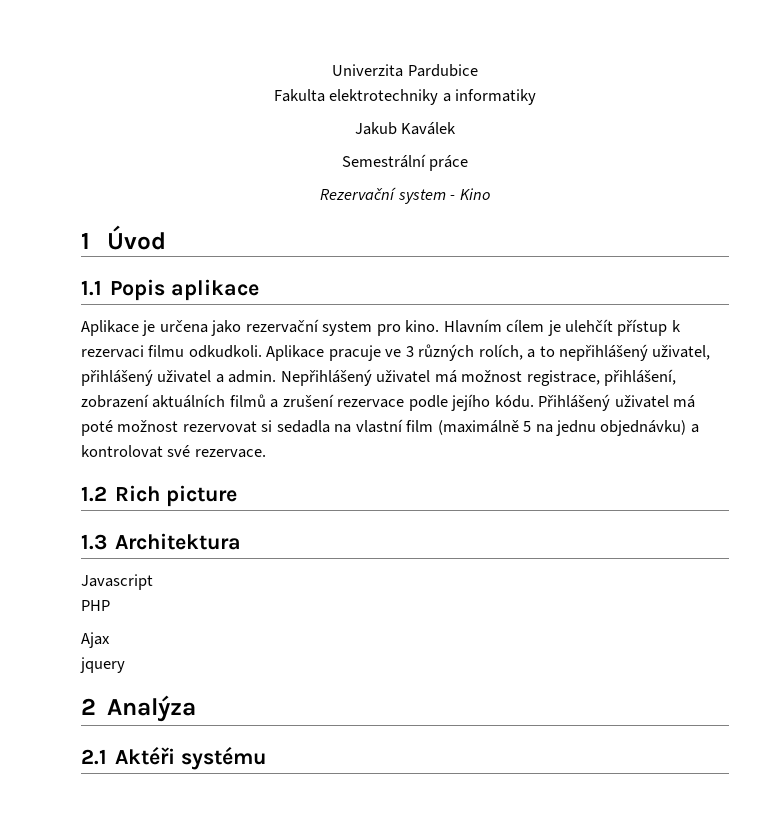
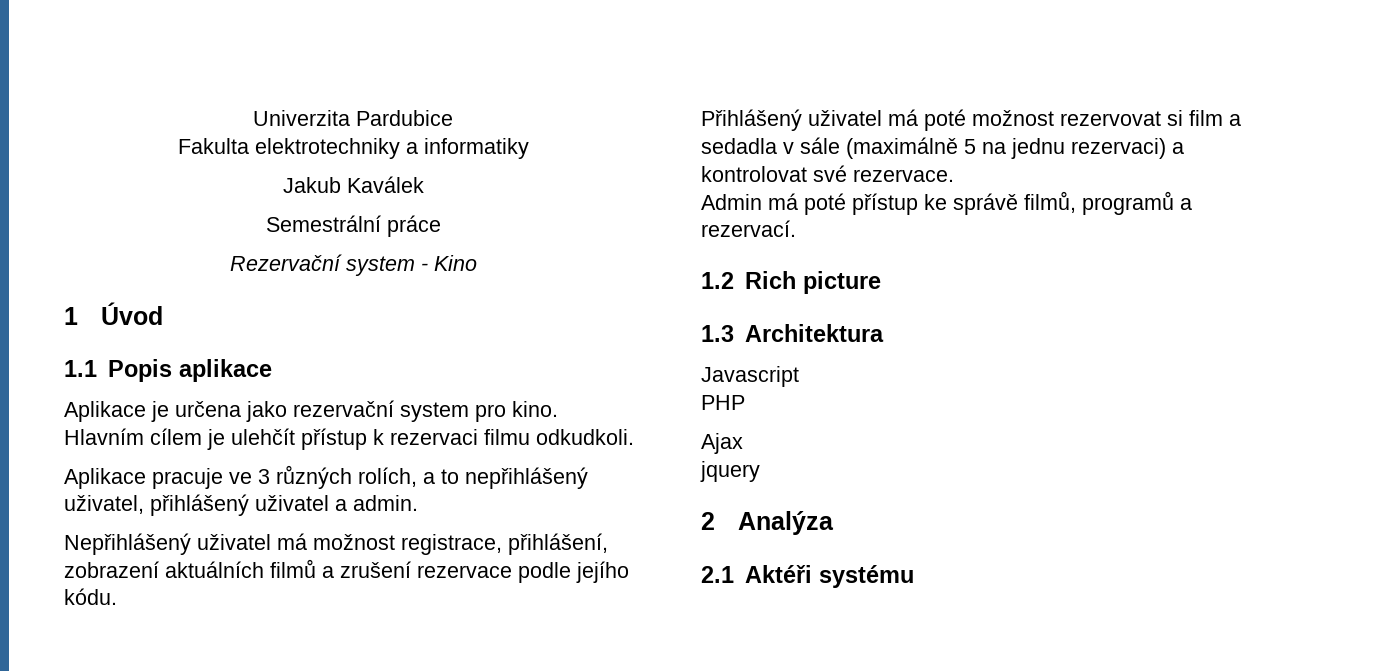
- Hlavním cílem je ulehčít přístup k rezervaci filmu odkudkoli. Aplikace pracuje ve 3 různých rolích, a to nepřihlášený uživatel, přihlášený uživatel a admin. Nepřihlášený uživatel má možnost registrace, přihlášení, zobrazení aktuálních filmů a zrušení rezervace podle jejího kódu. Přihlášený uživatel má poté možnost rezervovat si sedadla na vlastní film (maximálně 5 na jednu objednávku) a kontrolovat své rezervace.
+ Hlavním cílem je ulehčít přístup k rezervaci filmu odkudkoli.
+ Aplikace pracuje ve 3 různých rolích, a to nepřihlášený uživatel, přihlášený uživatel a admin.
+ Nepřihlášený uživatel má možnost registrace, přihlášení, zobrazení aktuálních filmů a zrušení rezervace podle jejího kódu.
+ Přihlášený uživatel má poté možnost rezervovat si film a sedadla v sále (maximálně 5 na jednu rezervaci) a kontrolovat své rezervace.
+ Admin má poté přístup ke správě filmů, programů a rezervací.

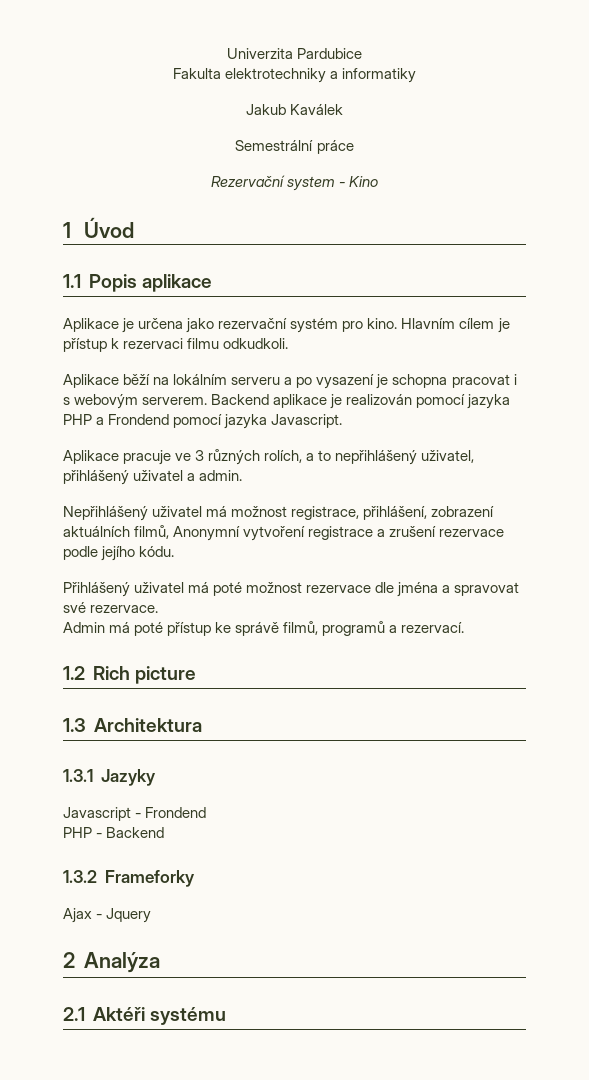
- Aplikace je určena jako rezervační system pro kino.
+ Aplikace je určena jako rezervační systém pro kino.
- Hlavním cílem je ulehčít přístup k rezervaci filmu odkudkoli.
+ Hlavním cílem je přístup k rezervaci filmu odkudkoli.
+ Aplikace běží na lokálním serveru a po vysazení je schopna pracovat i s webovým serverem. Backend aplikace je realizován pomocí jazyka PHP a Frondend pomocí jazyka Javascript.
- Nepřihlášený uživatel má možnost registrace, přihlášení, zobrazení aktuálních filmů a zrušení rezervace podle jejího kódu.
+ Nepřihlášený uživatel má možnost registrace, přihlášení, zobrazení aktuálních filmů, Anonymní vytvoření registrace a zrušení rezervace podle jejího kódu.
- Přihlášený uživatel má poté možnost rezervovat si film a sedadla v sále (maximálně 5 na jednu rezervaci) a kontrolovat své rezervace.
+ Přihlášený uživatel má poté možnost rezervace dle jména a spravovat své rezervace.
+ 1.3.1 Jazyky
- Javascript
- PHP
+ Javascript - Frondend
+ PHP - Backend
+ 1.3.2 Frameforky
- Ajax
- jquery
+ Ajax - Jquery

